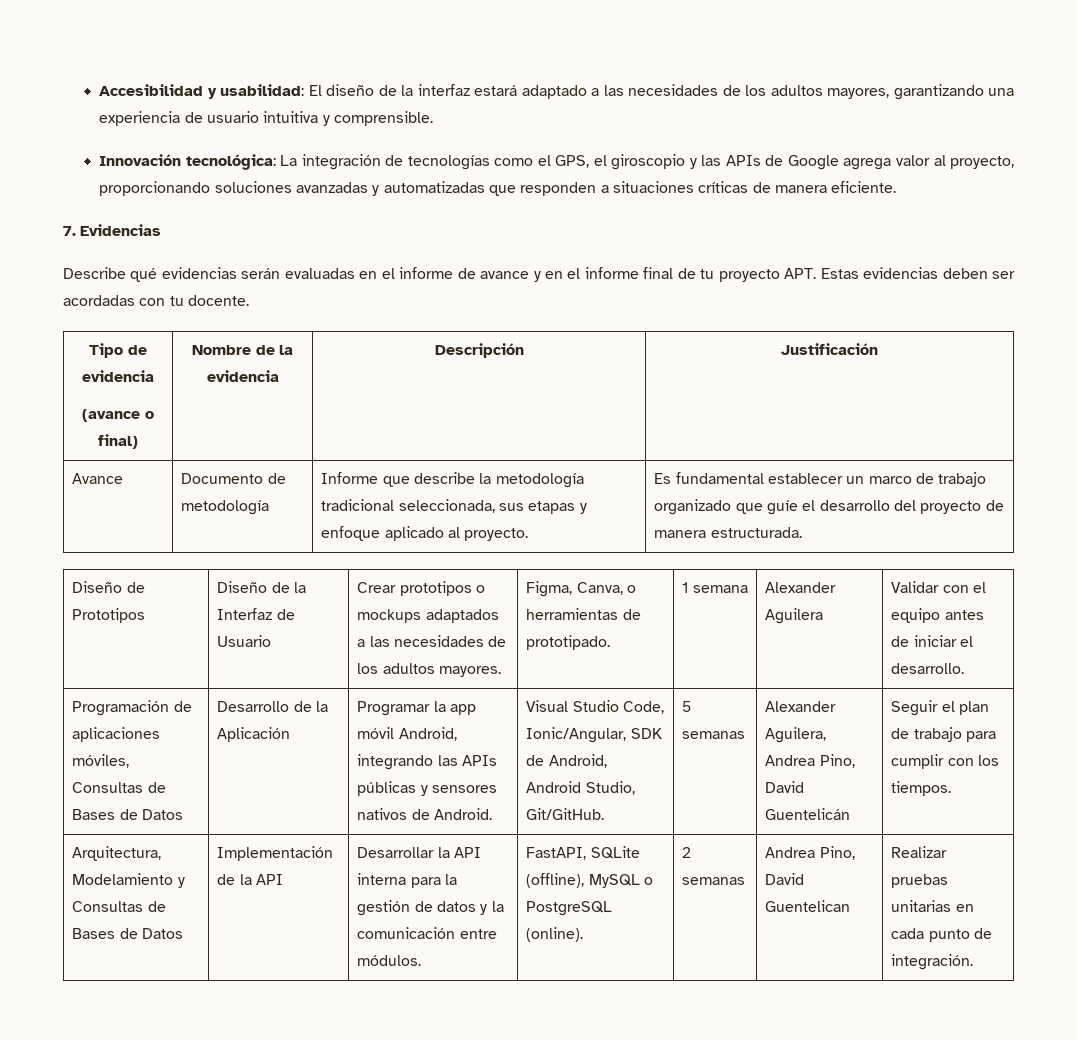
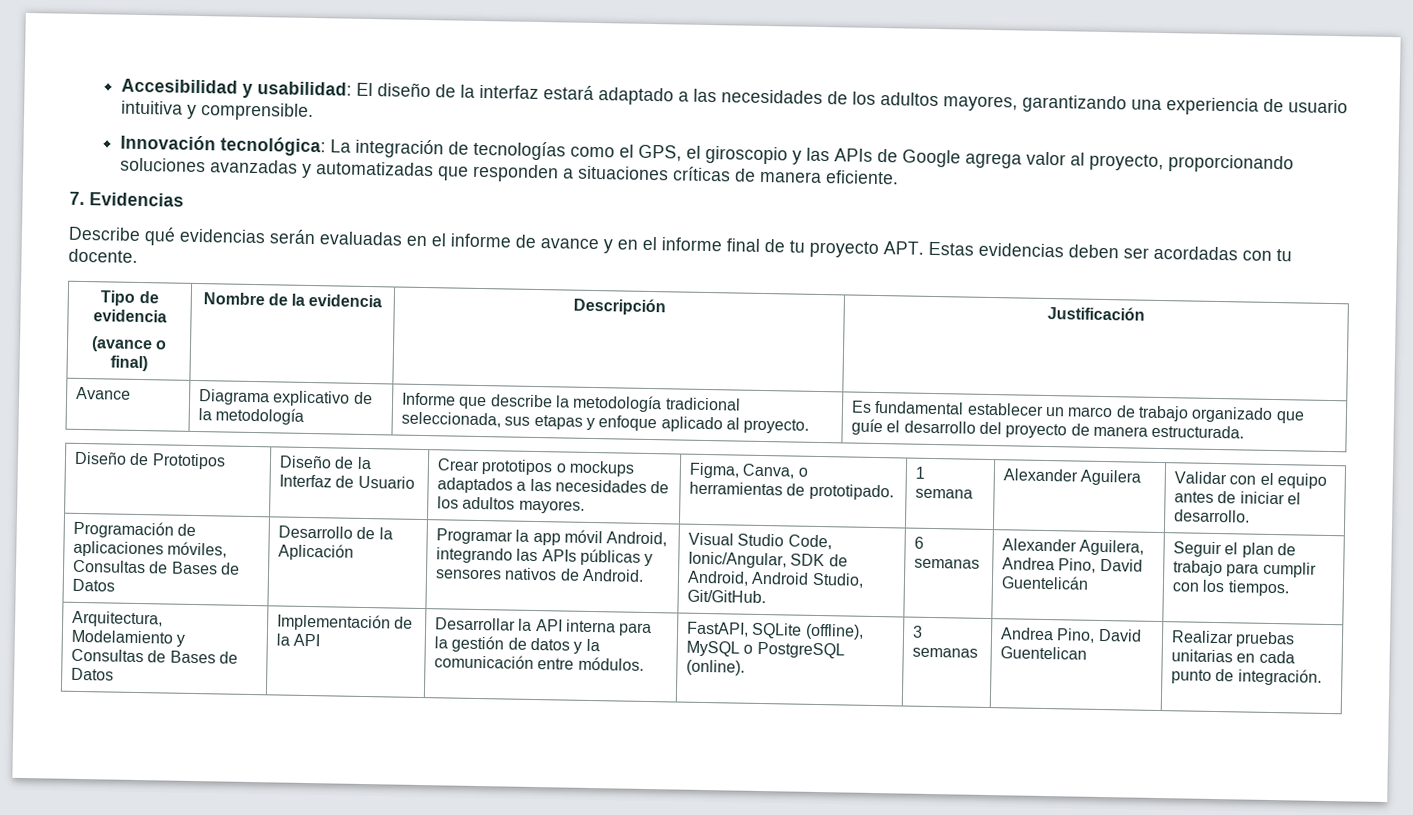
- Avance | Documento de metodología | Informe que describe la metodología tradicional seleccionada, sus etapas y enfoque aplicado al proyecto. | Es fundamental establecer un marco de trabajo organizado que guíe el desarrollo del proyecto de manera estructurada.
+ Avance | Diagrama explicativo de la metodología | Informe que describe la metodología tradicional seleccionada, sus etapas y enfoque aplicado al proyecto. | Es fundamental establecer un marco de trabajo organizado que guíe el desarrollo del proyecto de manera estructurada.
- 5 semanas
+ 6 semanas
- 2 semanas
+ 3 semanas

